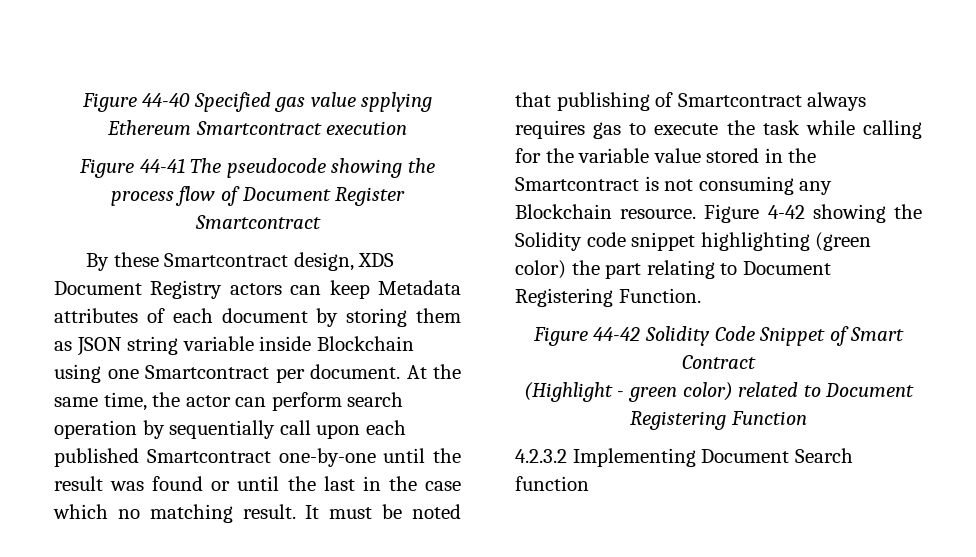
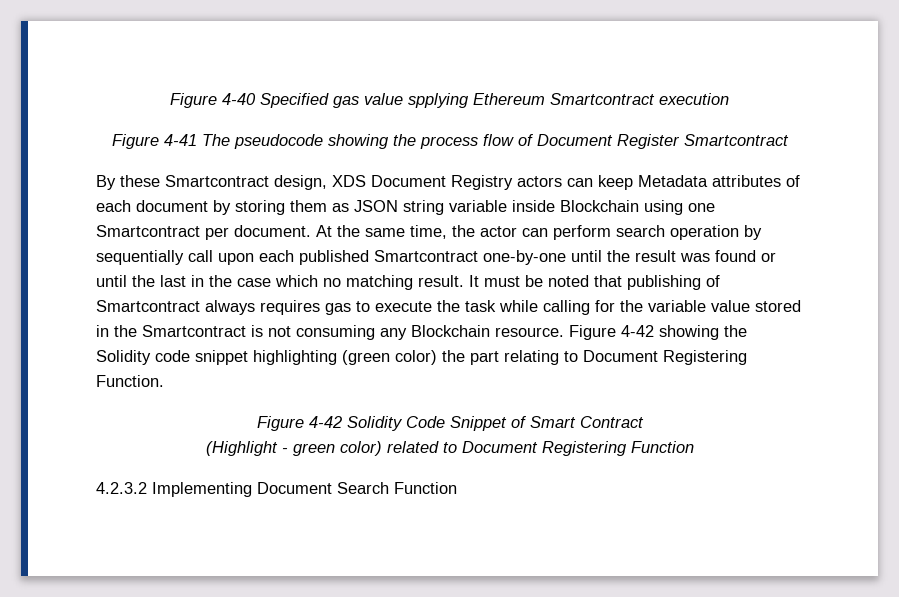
- Figure 44-40 Specified gas value spplying Ethereum Smartcontract execution
+ Figure 4-40 Specified gas value spplying Ethereum Smartcontract execution
- Figure 44-41 The pseudocode showing the process flow of Document Register Smartcontract
+ Figure 4-41 The pseudocode showing the process flow of Document Register Smartcontract
- Figure 44-42 Solidity Code Snippet of Smart Contract
+ Figure 4-42 Solidity Code Snippet of Smart Contract
- 4.2.3.2 Implementing Document Search function
+ 4.2.3.2 Implementing Document Search Function

